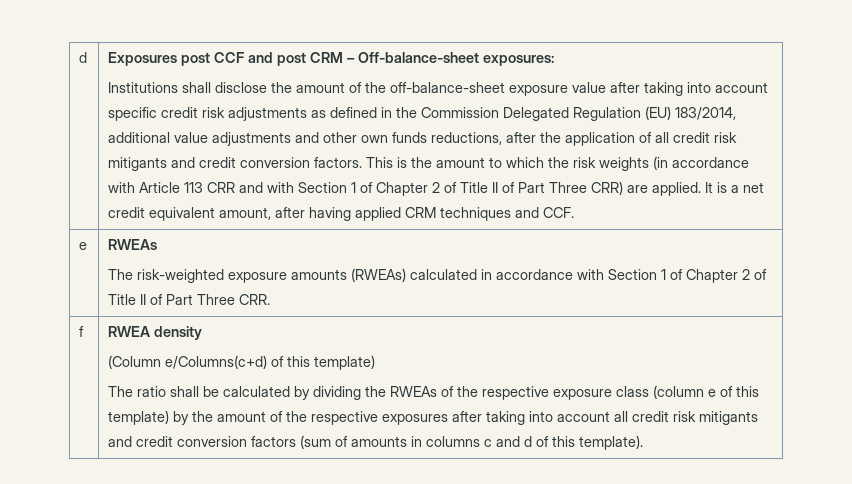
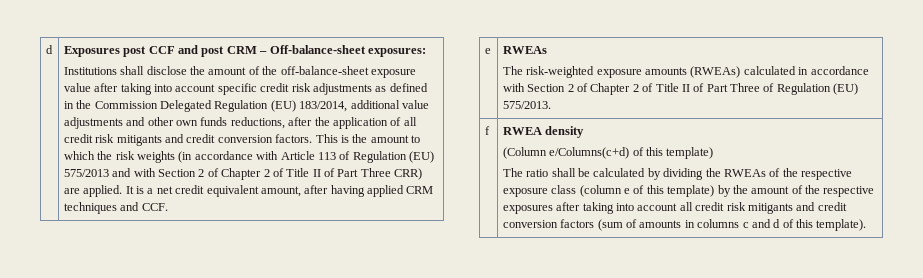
- This is the amount to which the risk weights (in accordance with Article 113 CRR and with Section 1 of Chapter 2 of Title II of Part Three CRR) are applied.
+ This is the amount to which the risk weights (in accordance with Article 113 of Regulation (EU) 575/2013 and with Section 2 of Chapter 2 of Title II of Part Three CRR) are applied.
  e | RWEAs
- The risk-weighted exposure amounts (RWEAs) calculated in accordance with Section 1 of Chapter 2 of Title II of Part Three CRR.
+ The risk-weighted exposure amounts (RWEAs) calculated in accordance with Section 2 of Chapter 2 of Title II of Part Three of Regulation (EU) 575/2013.

